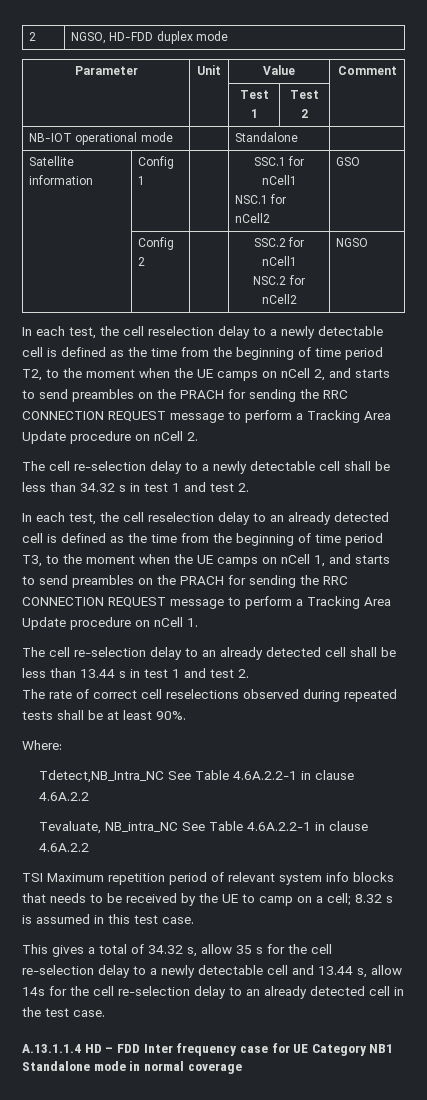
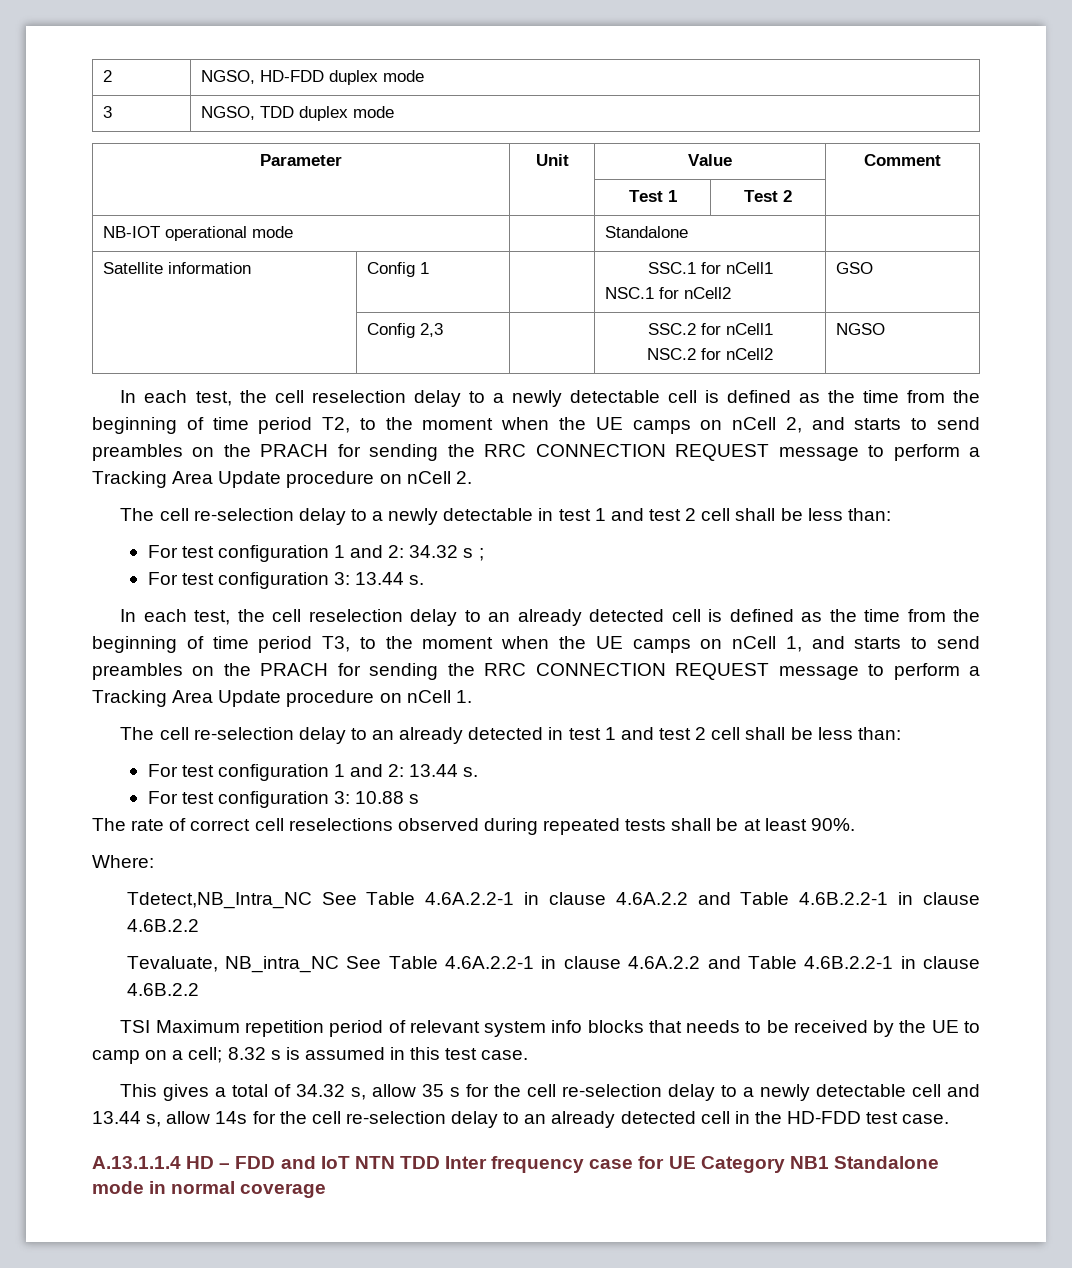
+ 3 | NGSO, TDD duplex mode
- | Config 2 | | SSC.2 for nCell1
+ | Config 2,3 | | SSC.2 for nCell1
- The cell re-selection delay to a newly detectable cell shall be less than 34.32 s in test 1 and test 2.
+ The cell re-selection delay to a newly detectable in test 1 and test 2 cell shall be less than:
+ For test configuration 1 and 2: 34.32 s ;
+ For test configuration 3: 13.44 s.
- The cell re-selection delay to an already detected cell shall be less than 13.44 s in test 1 and test 2.
+ The cell re-selection delay to an already detected in test 1 and test 2 cell shall be less than:
+ For test configuration 1 and 2: 13.44 s.
+ For test configuration 3: 10.88 s
- Tdetect,NB_Intra_NC See Table 4.6A.2.2-1 in clause 4.6A.2.2
+ Tdetect,NB_Intra_NC See Table 4.6A.2.2-1 in clause 4.6A.2.2 and Table 4.6B.2.2-1 in clause 4.6B.2.2
- Tevaluate, NB_intra_NC See Table 4.6A.2.2-1 in clause 4.6A.2.2
+ Tevaluate, NB_intra_NC See Table 4.6A.2.2-1 in clause 4.6A.2.2 and Table 4.6B.2.2-1 in clause 4.6B.2.2
- This gives a total of 34.32 s, allow 35 s for the cell re-selection delay to a newly detectable cell and 13.44 s, allow 14s for the cell re-selection delay to an already detected cell in the test case.
+ This gives a total of 34.32 s, allow 35 s for the cell re-selection delay to a newly detectable cell and 13.44 s, allow 14s for the cell re-selection delay to an already detected cell in the HD-FDD test case.
- A.13.1.1.4 HD – FDD Inter frequency case for UE Category NB1 Standalone mode in normal coverage
+ A.13.1.1.4 HD – FDD and IoT NTN TDD Inter frequency case for UE Category NB1 Standalone mode in normal coverage

